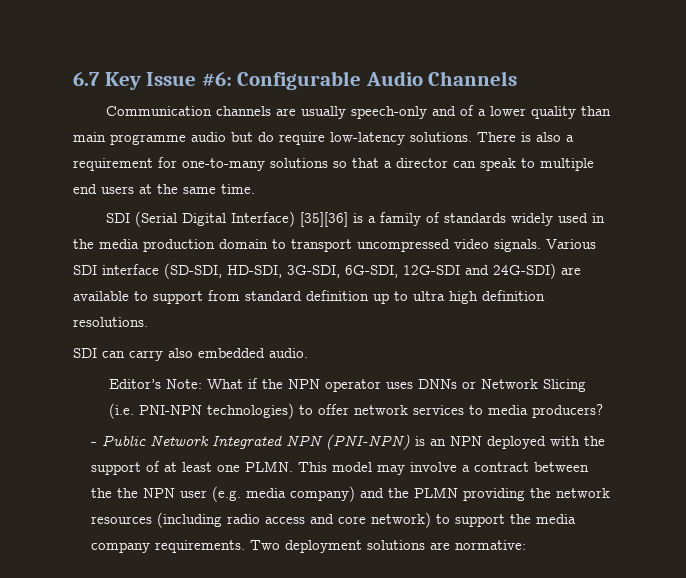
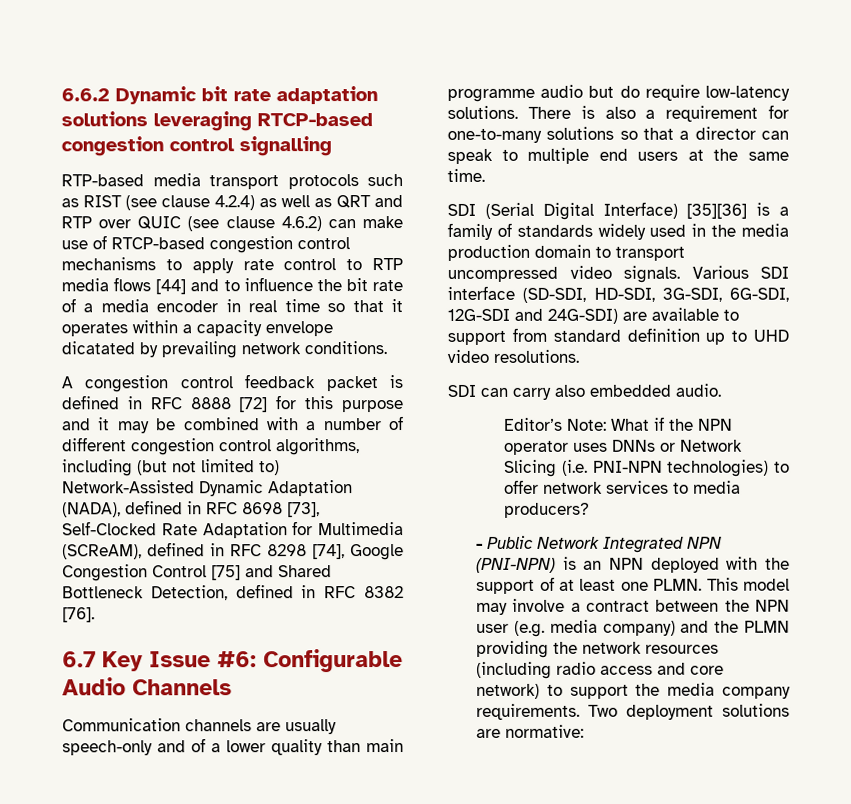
+ 6.6.2 Dynamic bit rate adaptation solutions leveraging RTCP-based congestion control signalling
+ RTP-based media transport protocols such as RIST (see clause 4.2.4) as well as QRT and RTP over QUIC (see clause 4.6.2) can make use of RTCP-based congestion control mechanisms to apply rate control to RTP media flows [44] and to influence the bit rate of a media encoder in real time so that it operates within a capacity envelope dicatated by prevailing network conditions.
+ A congestion control feedback packet is defined in RFC 8888 [72] for this purpose and it may be combined with a number of different congestion control algorithms, including (but not limited to) Network-Assisted Dynamic Adaptation (NADA), defined in RFC 8698 [73], Self-Clocked Rate Adaptation for Multimedia (SCReAM), defined in RFC 8298 [74], Google Congestion Control [75] and Shared Bottleneck Detection, defined in RFC 8382 [76].
- Various SDI interface (SD-SDI, HD-SDI, 3G-SDI, 6G-SDI, 12G-SDI and 24G-SDI) are available to support from standard definition up to ultra high definition resolutions.
+ Various SDI interface (SD-SDI, HD-SDI, 3G-SDI, 6G-SDI, 12G-SDI and 24G-SDI) are available to support from standard definition up to UHD video resolutions.
- This model may involve a contract between the the NPN user (e.g. media company) and the PLMN providing the network resources (including radio access and core network) to support the media company requirements.
+ This model may involve a contract between the NPN user (e.g. media company) and the PLMN providing the network resources (including radio access and core network) to support the media company requirements.

